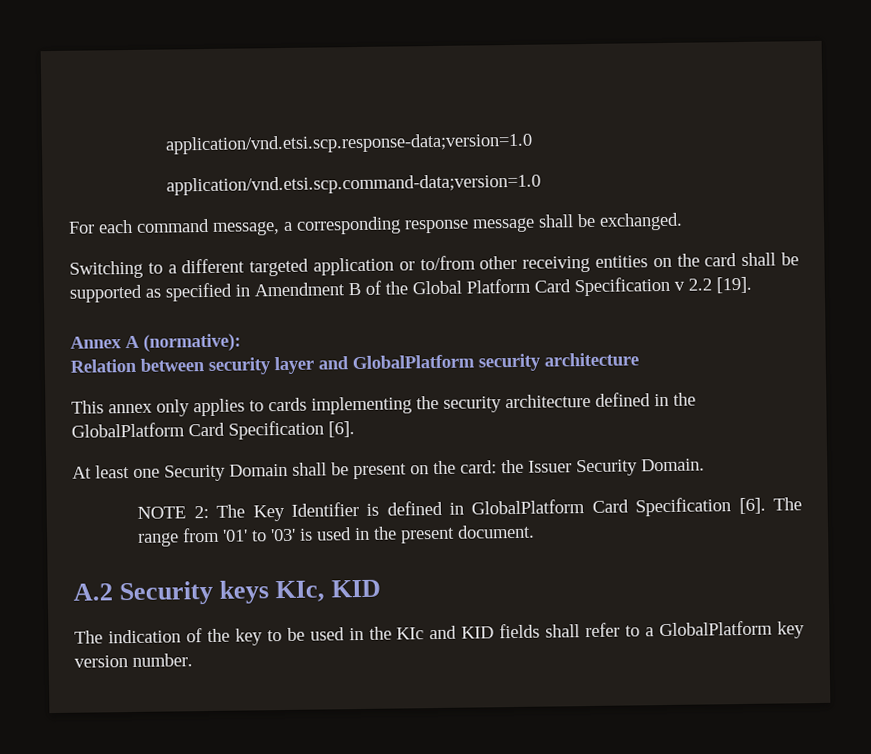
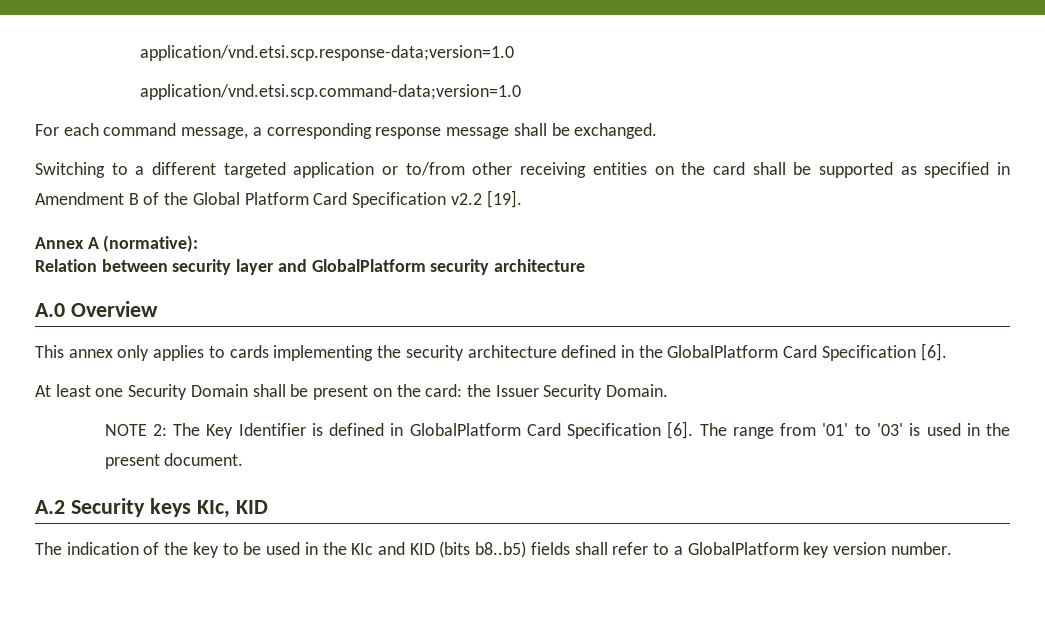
- Switching to a different targeted application or to/from other receiving entities on the card shall be supported as specified in Amendment B of the Global Platform Card Specification v 2.2 [19].
+ Switching to a different targeted application or to/from other receiving entities on the card shall be supported as specified in Amendment B of the Global Platform Card Specification v2.2 [19].
+ A.0 Overview
- The indication of the key to be used in the KIc and KID fields shall refer to a GlobalPlatform key version number.
+ The indication of the key to be used in the KIc and KID (bits b8..b5) fields shall refer to a GlobalPlatform key version number.

